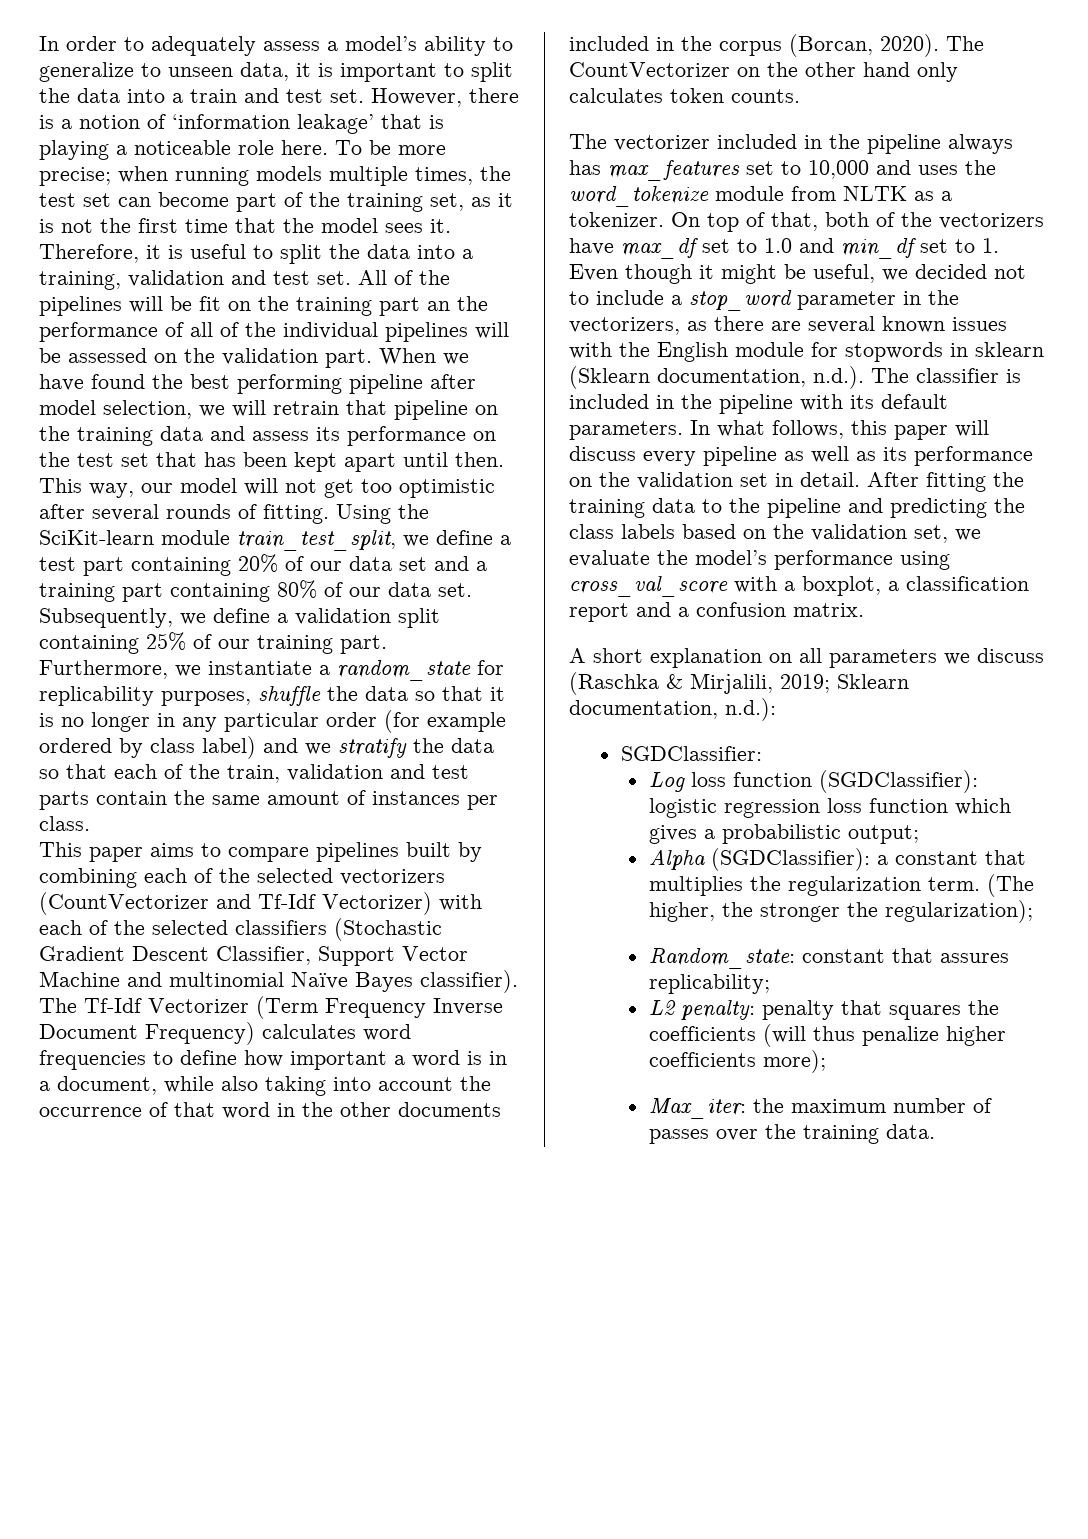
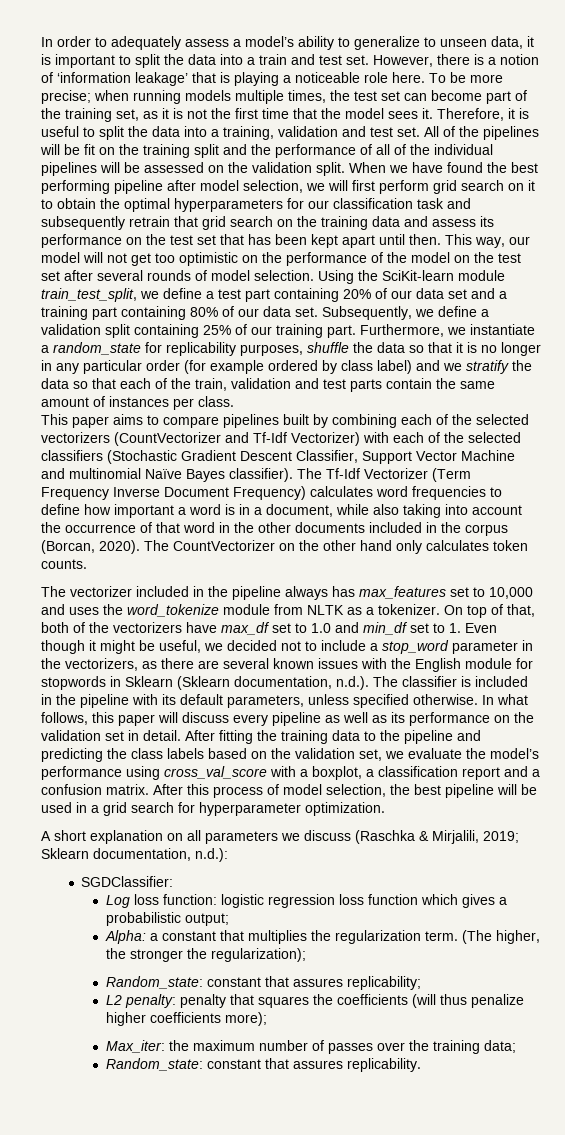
- All of the pipelines will be fit on the training part an the performance of all of the individual pipelines will be assessed on the validation part.
+ All of the pipelines will be fit on the training split and the performance of all of the individual pipelines will be assessed on the validation split.
- When we have found the best performing pipeline after model selection, we will retrain that pipeline on the training data and assess its performance on the test set that has been kept apart until then.
+ When we have found the best performing pipeline after model selection, we will first perform grid search on it to obtain the optimal hyperparameters for our classification task and subsequently retrain that grid search on the training data and assess its performance on the test set that has been kept apart until then.
- This way, our model will not get too optimistic after several rounds of fitting.
+ This way, our model will not get too optimistic on the performance of the model on the test set after several rounds of model selection.
- On top of that, both of the vectorizers have max_df set to 1.0 and min_df set to 1. Even though it might be useful, we decided not to include a stop_word parameter in the vectorizers, as there are several known issues with the English module for stopwords in sklearn (Sklearn documentation, n.d.). The classifier is included in the pipeline with its default parameters.
+ On top of that, both of the vectorizers have max_df set to 1.0 and min_df set to 1. Even though it might be useful, we decided not to include a stop_word parameter in the vectorizers, as there are several known issues with the English module for stopwords in Sklearn (Sklearn documentation, n.d.). The classifier is included in the pipeline with its default parameters, unless specified otherwise.
+ After this process of model selection, the best pipeline will be used in a grid search for hyperparameter optimization.
- Log loss function (SGDClassifier): logistic regression loss function which gives a probabilistic output;
+ Log loss function: logistic regression loss function which gives a probabilistic output;
- Alpha (SGDClassifier): a constant that multiplies the regularization term.
+ Alpha: a constant that multiplies the regularization term.
- Max_iter: the maximum number of passes over the training data.
+ Max_iter: the maximum number of passes over the training data;
+ Random_state: constant that assures replicability.

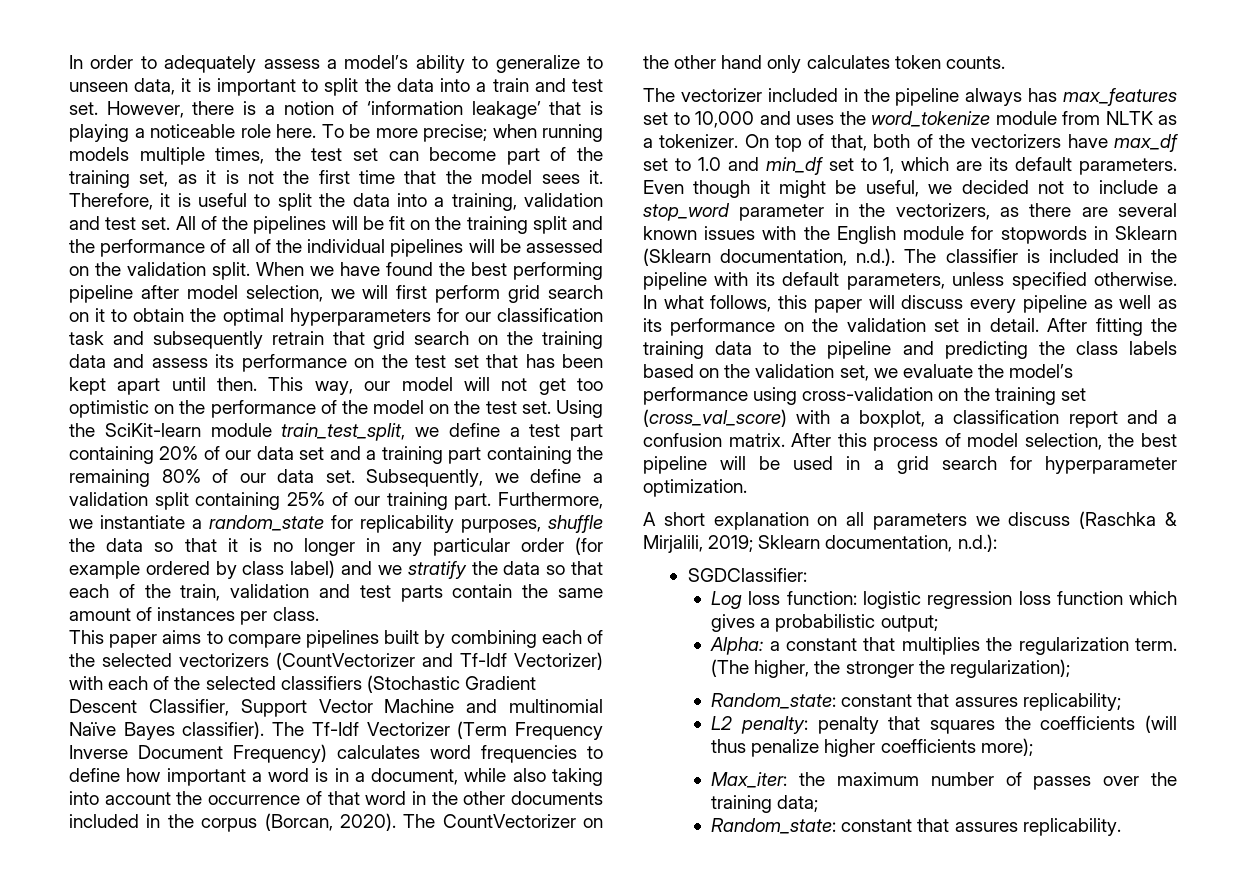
- This way, our model will not get too optimistic on the performance of the model on the test set after several rounds of model selection.
+ This way, our model will not get too optimistic on the performance of the model on the test set.
- Using the SciKit-learn module train_test_split, we define a test part containing 20% of our data set and a training part containing 80% of our data set.
+ Using the SciKit-learn module train_test_split, we define a test part containing 20% of our data set and a training part containing the remaining 80% of our data set.
- On top of that, both of the vectorizers have max_df set to 1.0 and min_df set to 1. Even though it might be useful, we decided not to include a stop_word parameter in the vectorizers, as there are several known issues with the English module for stopwords in Sklearn (Sklearn documentation, n.d.). The classifier is included in the pipeline with its default parameters, unless specified otherwise.
+ On top of that, both of the vectorizers have max_df set to 1.0 and min_df set to 1, which are its default parameters. Even though it might be useful, we decided not to include a stop_word parameter in the vectorizers, as there are several known issues with the English module for stopwords in Sklearn (Sklearn documentation, n.d.). The classifier is included in the pipeline with its default parameters, unless specified otherwise.
- After fitting the training data to the pipeline and predicting the class labels based on the validation set, we evaluate the model’s performance using cross_val_score with a boxplot, a classification report and a confusion matrix.
+ After fitting the training data to the pipeline and predicting the class labels based on the validation set, we evaluate the model’s performance using cross-validation on the training set (cross_val_score) with a boxplot, a classification report and a confusion matrix.

